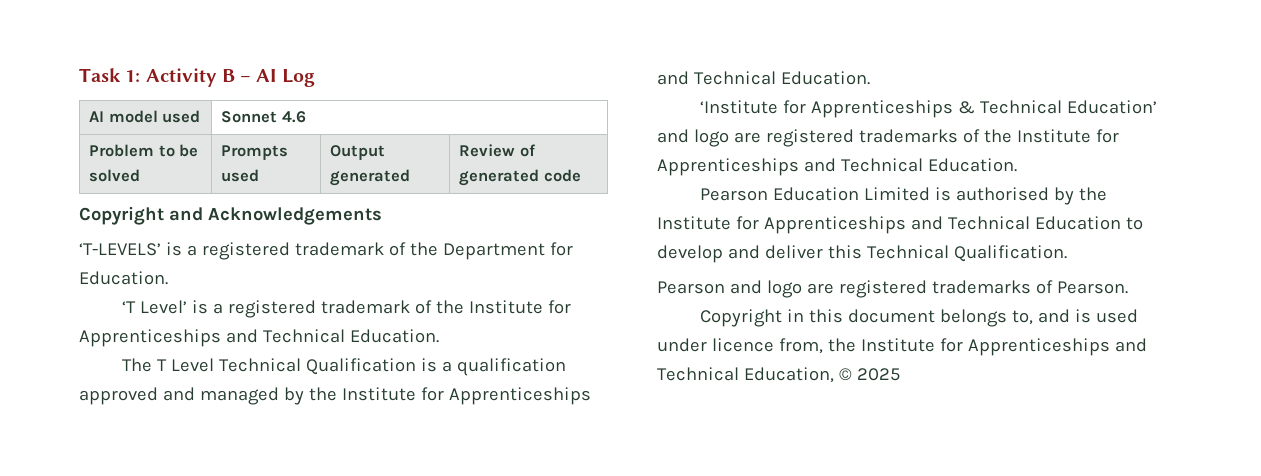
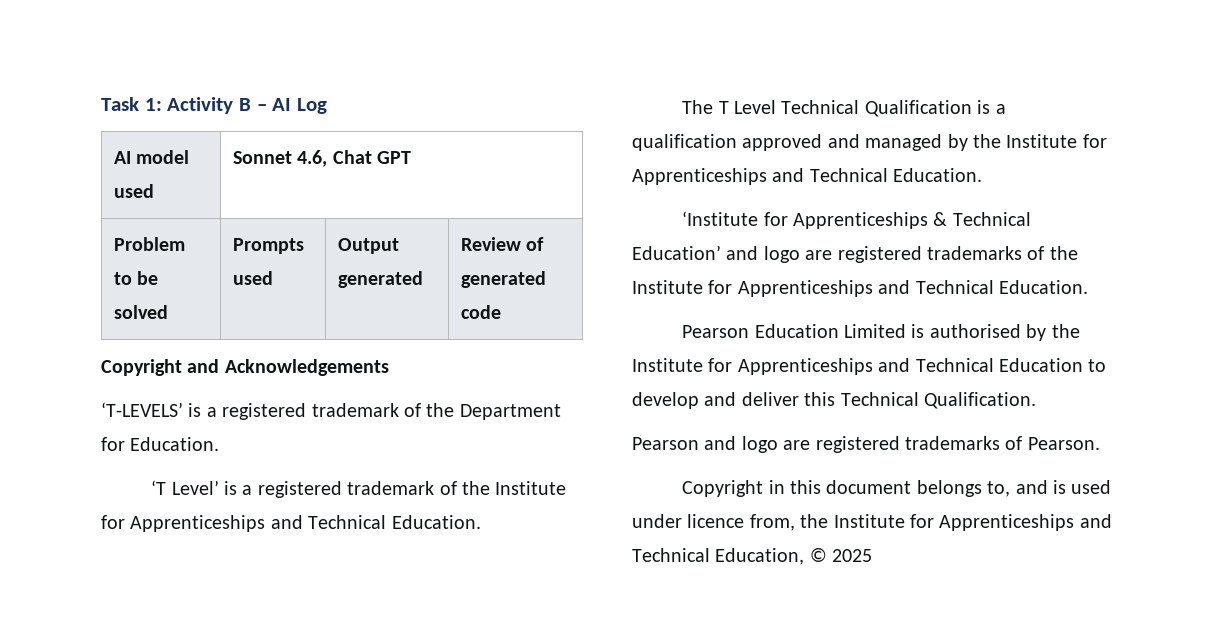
- AI model used | Sonnet 4.6
+ AI model used | Sonnet 4.6, Chat GPT

